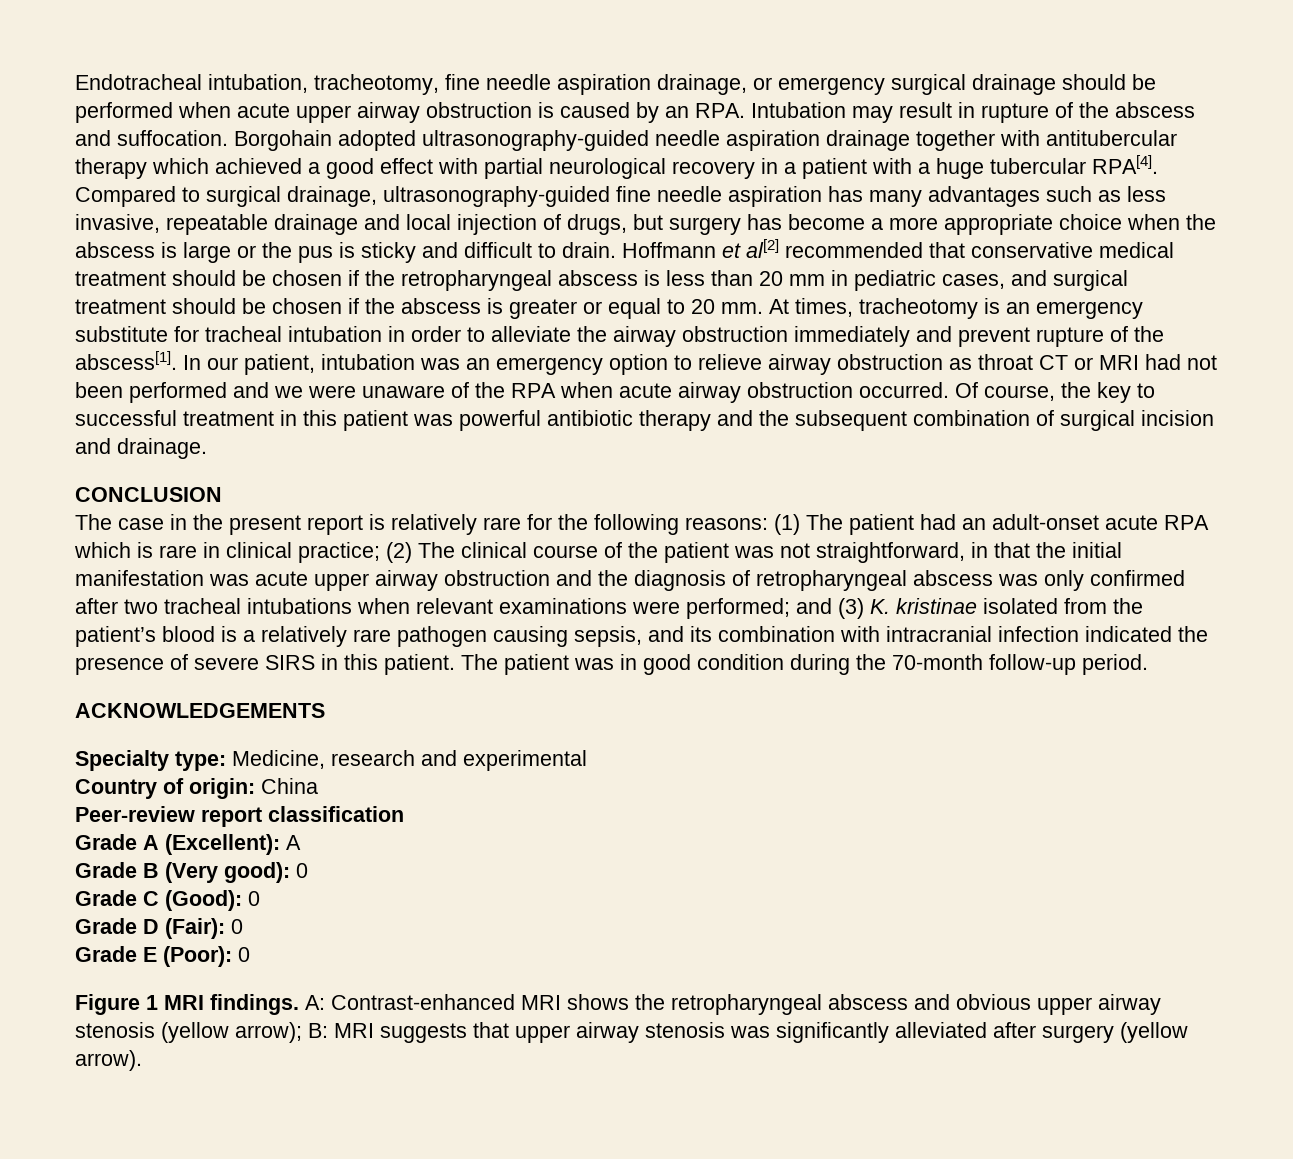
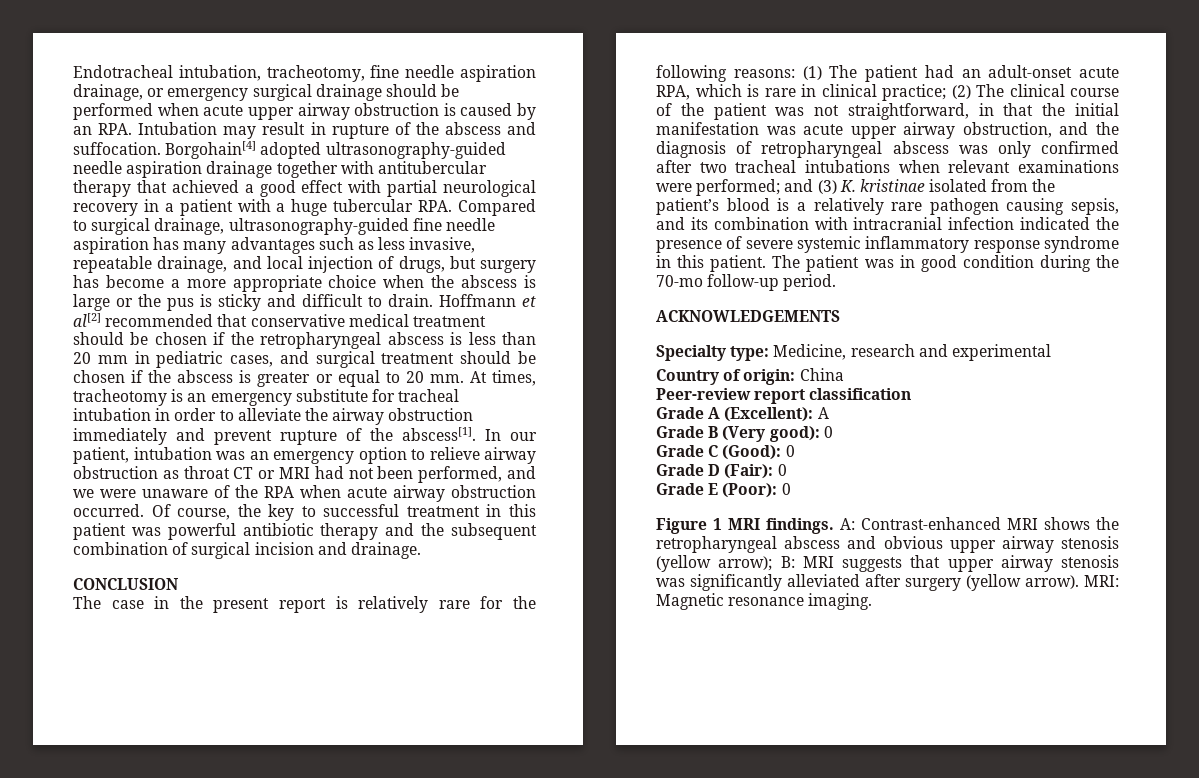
- Borgohain adopted ultrasonography-guided needle aspiration drainage together with antitubercular therapy which achieved a good effect with partial neurological recovery in a patient with a huge tubercular RPA[4]. Compared to surgical drainage, ultrasonography-guided fine needle aspiration has many advantages such as less invasive, repeatable drainage and local injection of drugs, but surgery has become a more appropriate choice when the abscess is large or the pus is sticky and difficult to drain.
+ Borgohain[4] adopted ultrasonography-guided needle aspiration drainage together with antitubercular therapy that achieved a good effect with partial neurological recovery in a patient with a huge tubercular RPA. Compared to surgical drainage, ultrasonography-guided fine needle aspiration has many advantages such as less invasive, repeatable drainage, and local injection of drugs, but surgery has become a more appropriate choice when the abscess is large or the pus is sticky and difficult to drain.
- In our patient, intubation was an emergency option to relieve airway obstruction as throat CT or MRI had not been performed and we were unaware of the RPA when acute airway obstruction occurred.
+ In our patient, intubation was an emergency option to relieve airway obstruction as throat CT or MRI had not been performed, and we were unaware of the RPA when acute airway obstruction occurred.
- (1) The patient had an adult-onset acute RPA which is rare in clinical practice;
+ (1) The patient had an adult-onset acute RPA, which is rare in clinical practice;
- (2) The clinical course of the patient was not straightforward, in that the initial manifestation was acute upper airway obstruction and the diagnosis of retropharyngeal abscess was only confirmed after two tracheal intubations when relevant examinations were performed;
+ (2) The clinical course of the patient was not straightforward, in that the initial manifestation was acute upper airway obstruction, and the diagnosis of retropharyngeal abscess was only confirmed after two tracheal intubations when relevant examinations were performed;
- and (3) K. kristinae isolated from the patient’s blood is a relatively rare pathogen causing sepsis, and its combination with intracranial infection indicated the presence of severe SIRS in this patient.
+ and (3) K. kristinae isolated from the patient’s blood is a relatively rare pathogen causing sepsis, and its combination with intracranial infection indicated the presence of severe systemic inflammatory response syndrome in this patient.
- The patient was in good condition during the 70-month follow-up period.
+ The patient was in good condition during the 70-mo follow-up period.
+ MRI: Magnetic resonance imaging.

